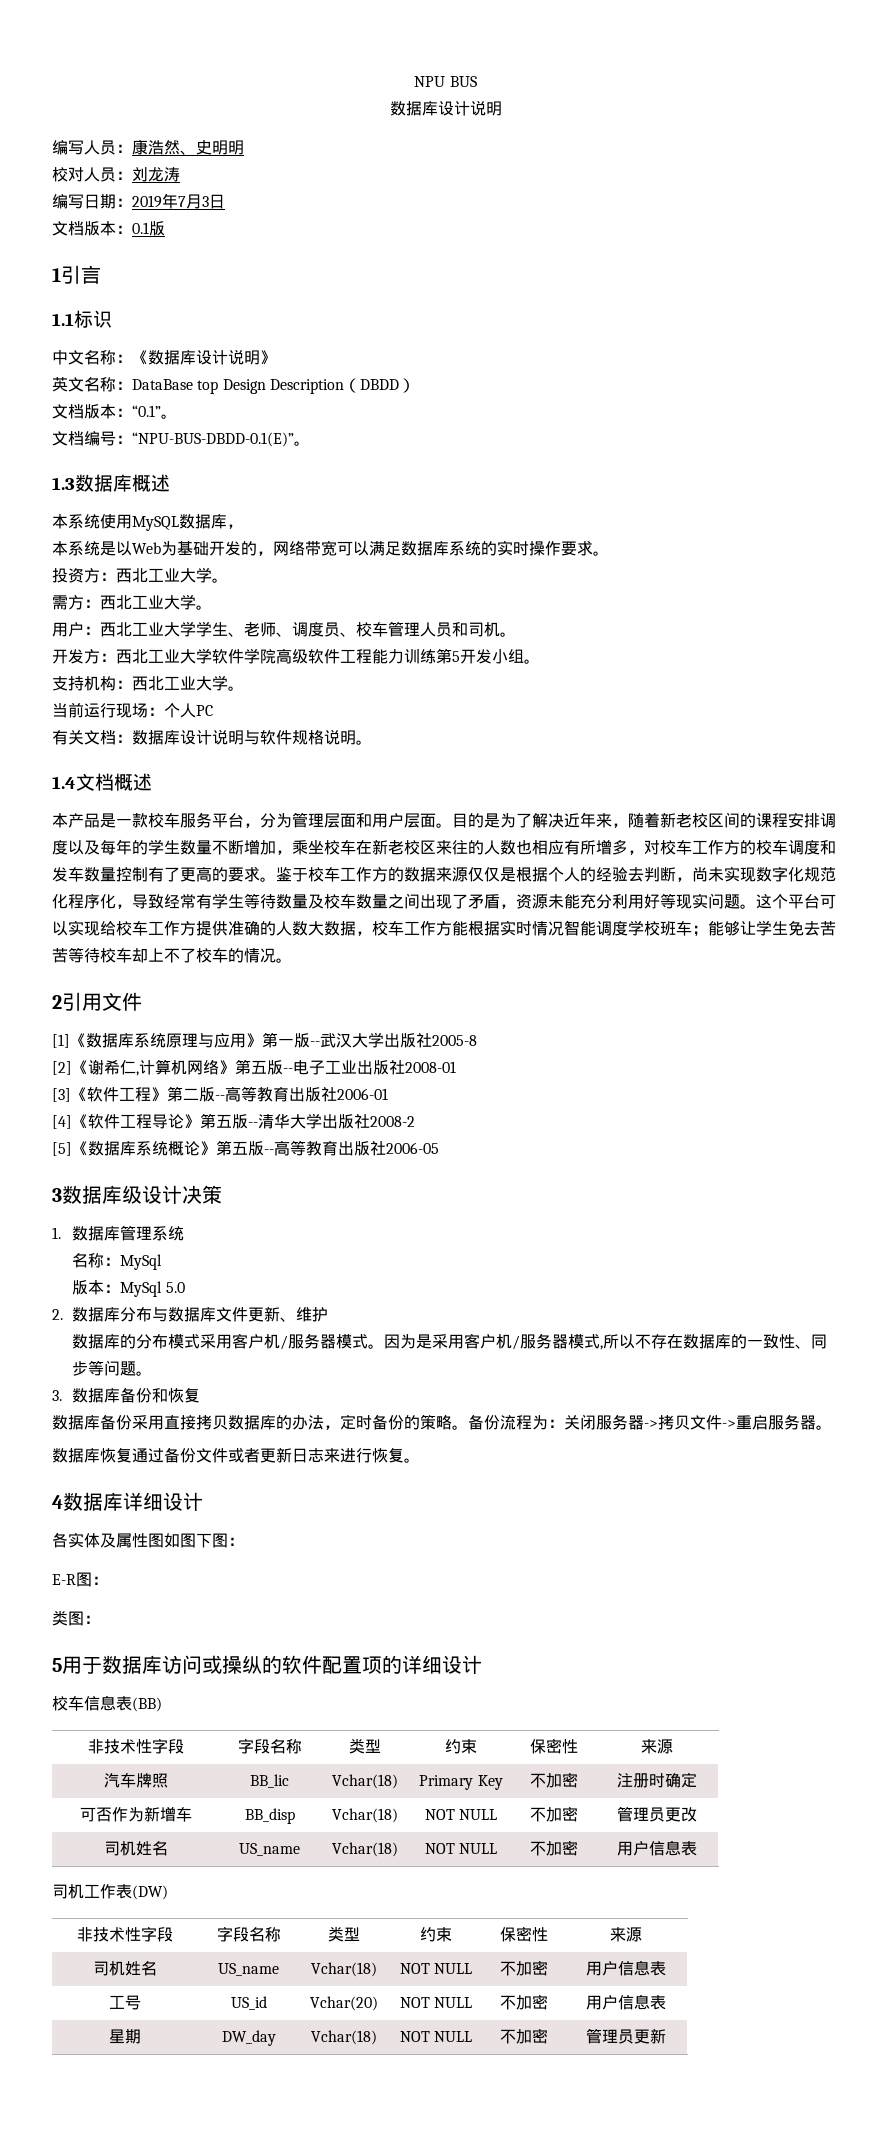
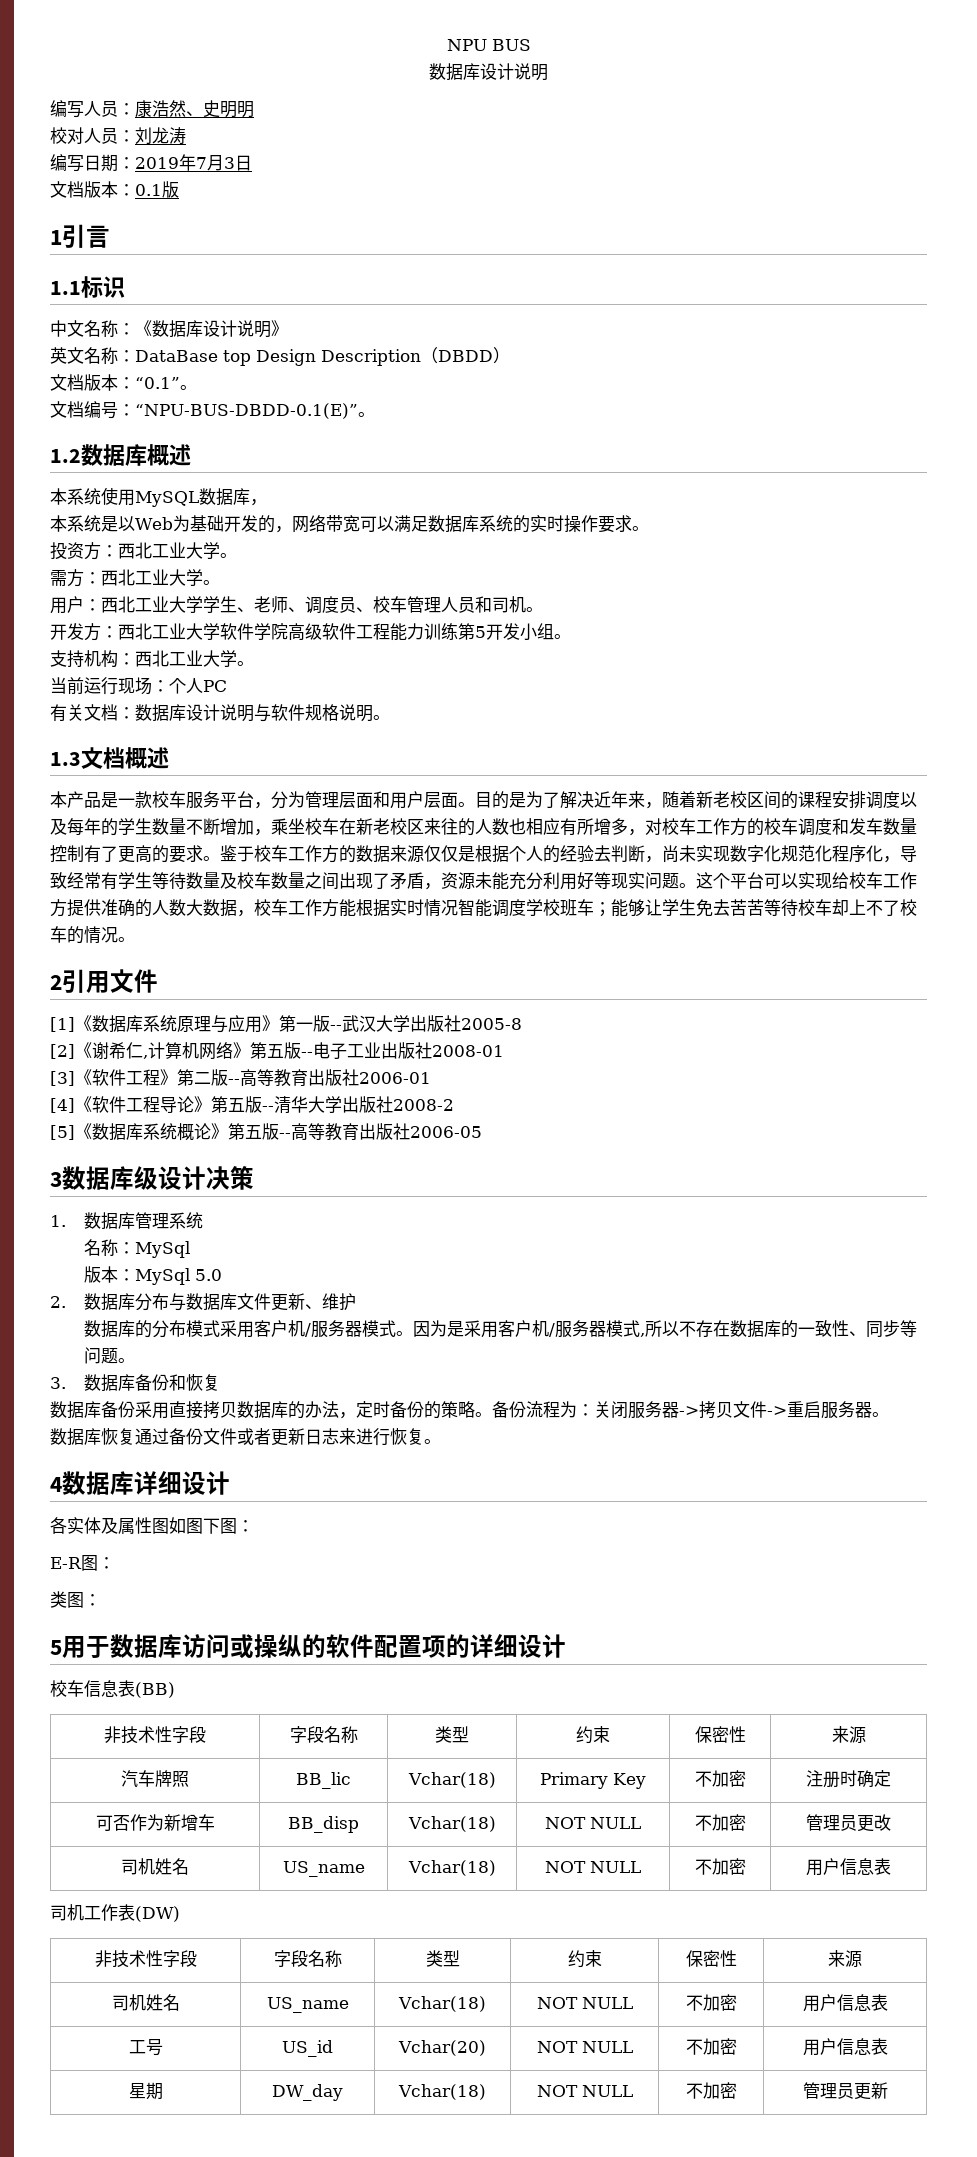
- 1.3数据库概述
+ 1.2数据库概述
- 1.4文档概述
+ 1.3文档概述

